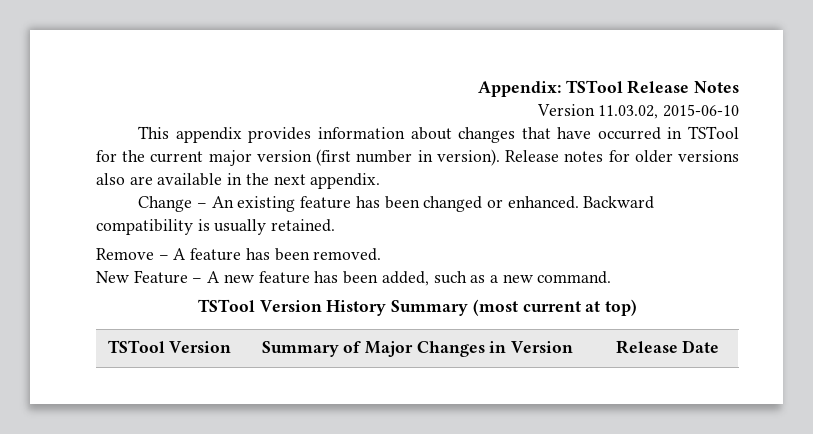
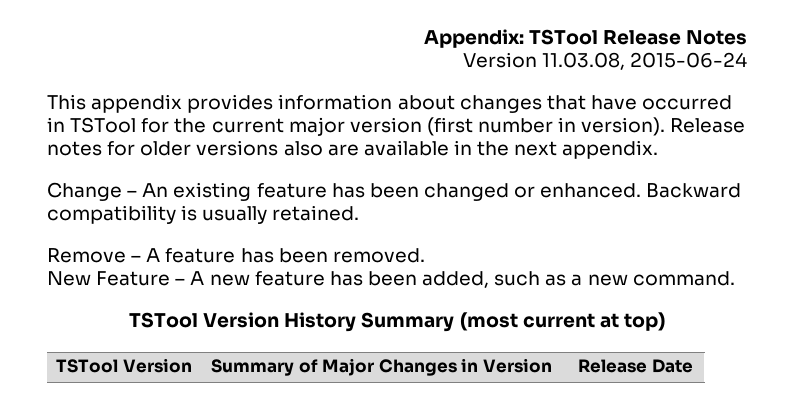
- Version 11.03.02, 2015-06-10
+ Version 11.03.08, 2015-06-24

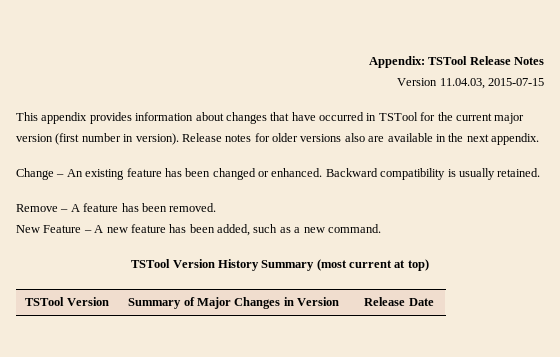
- Version 11.03.08, 2015-06-24
+ Version 11.04.03, 2015-07-15

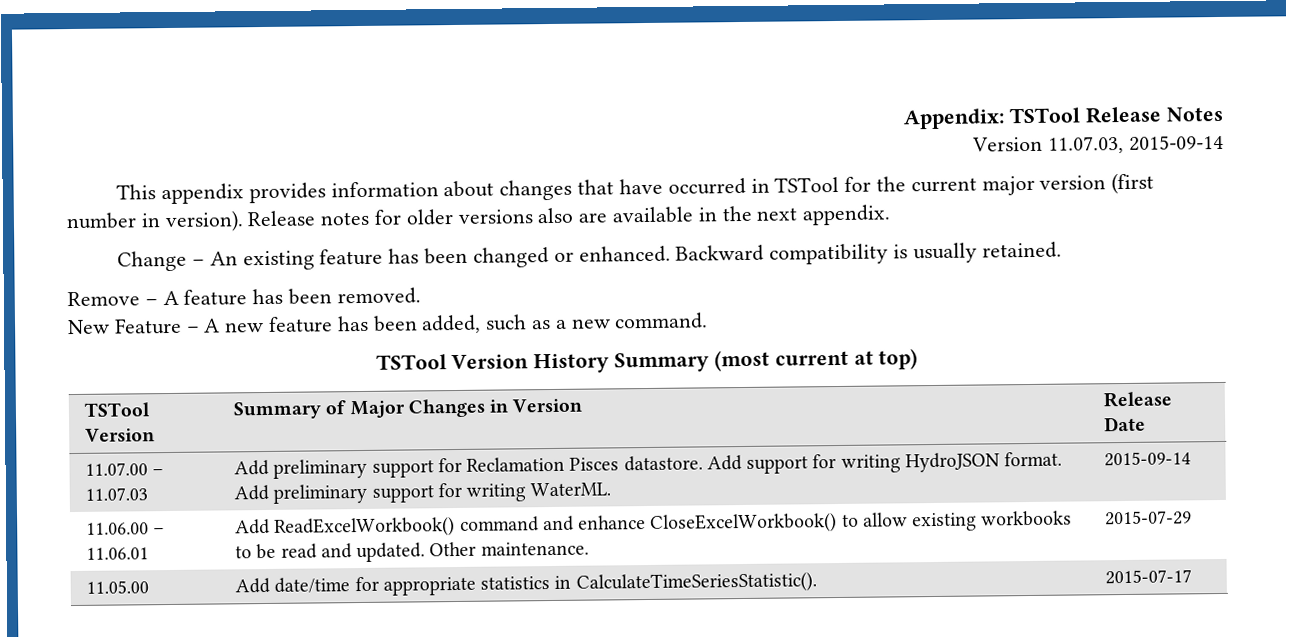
- Version 11.04.03, 2015-07-15
+ Version 11.07.03, 2015-09-14
+ 11.07.00 – 11.07.03 | Add preliminary support for Reclamation Pisces datastore. Add support for writing HydroJSON format. Add preliminary support for writing WaterML. | 2015-09-14
+ 11.06.00 – 11.06.01 | Add ReadExcelWorkbook() command and enhance CloseExcelWorkbook() to allow existing workbooks to be read and updated. Other maintenance. | 2015-07-29
+ 11.05.00 | Add date/time for appropriate statistics in CalculateTimeSeriesStatistic(). | 2015-07-17

